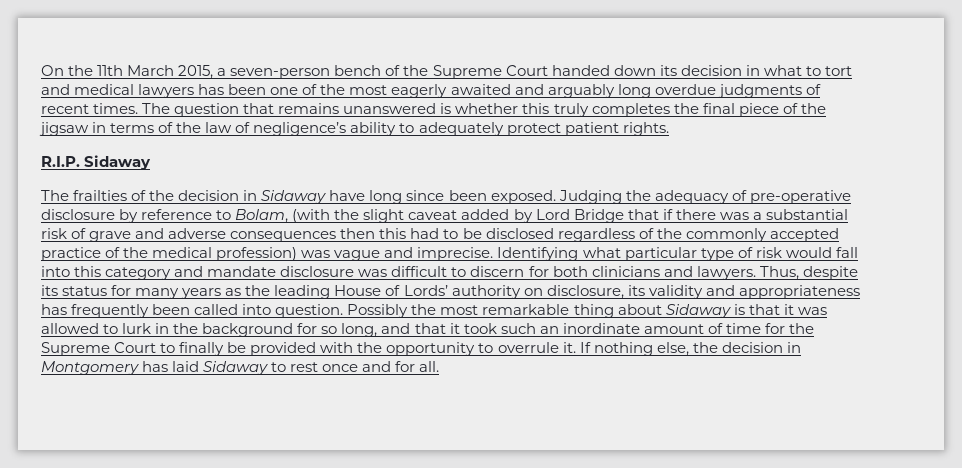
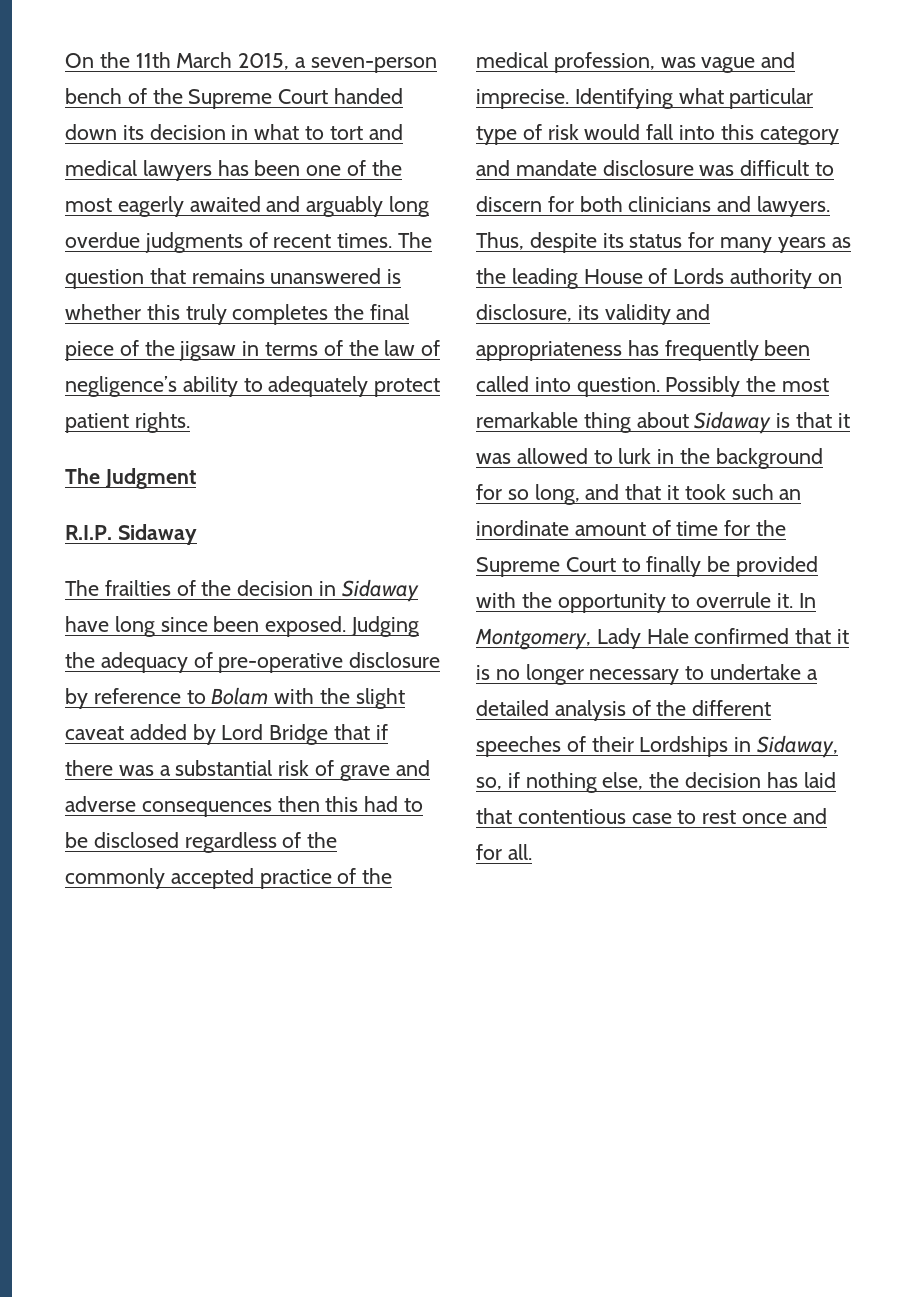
+ The Judgment
- Judging the adequacy of pre-operative disclosure by reference to Bolam, (with the slight caveat added by Lord Bridge that if there was a substantial risk of grave and adverse consequences then this had to be disclosed regardless of the commonly accepted practice of the medical profession) was vague and imprecise.
+ Judging the adequacy of pre-operative disclosure by reference to Bolam with the slight caveat added by Lord Bridge that if there was a substantial risk of grave and adverse consequences then this had to be disclosed regardless of the commonly accepted practice of the medical profession, was vague and imprecise.
- Thus, despite its status for many years as the leading House of Lords’ authority on disclosure, its validity and appropriateness has frequently been called into question.
+ Thus, despite its status for many years as the leading House of Lords authority on disclosure, its validity and appropriateness has frequently been called into question.
- If nothing else, the decision in Montgomery has laid Sidaway to rest once and for all.
+ In Montgomery, Lady Hale confirmed that it is no longer necessary to undertake a detailed analysis of the different speeches of their Lordships in Sidaway, so, if nothing else, the decision has laid that contentious case to rest once and for all.

